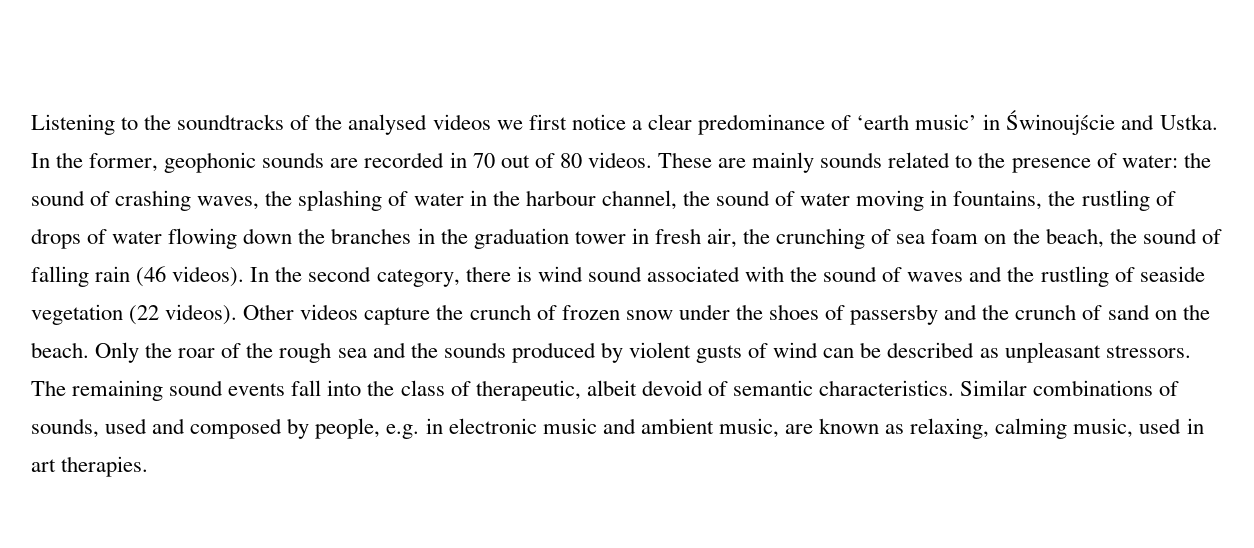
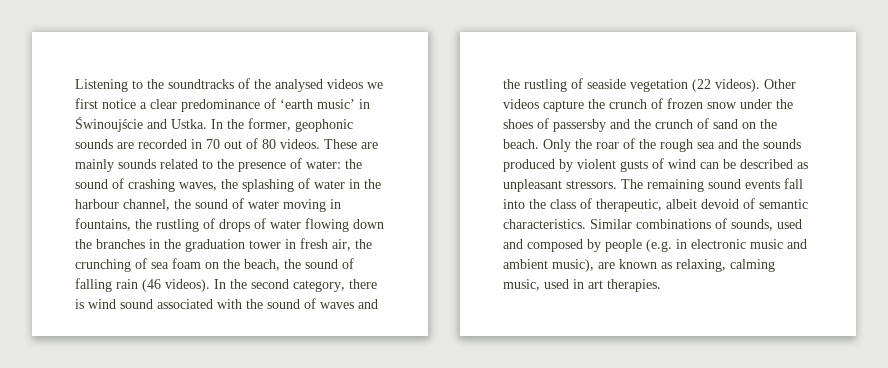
- Similar combinations of sounds, used and composed by people, e.g. in electronic music and ambient music, are known as relaxing, calming music, used in art therapies.
+ Similar combinations of sounds, used and composed by people (e.g. in electronic music and ambient music), are known as relaxing, calming music, used in art therapies.

